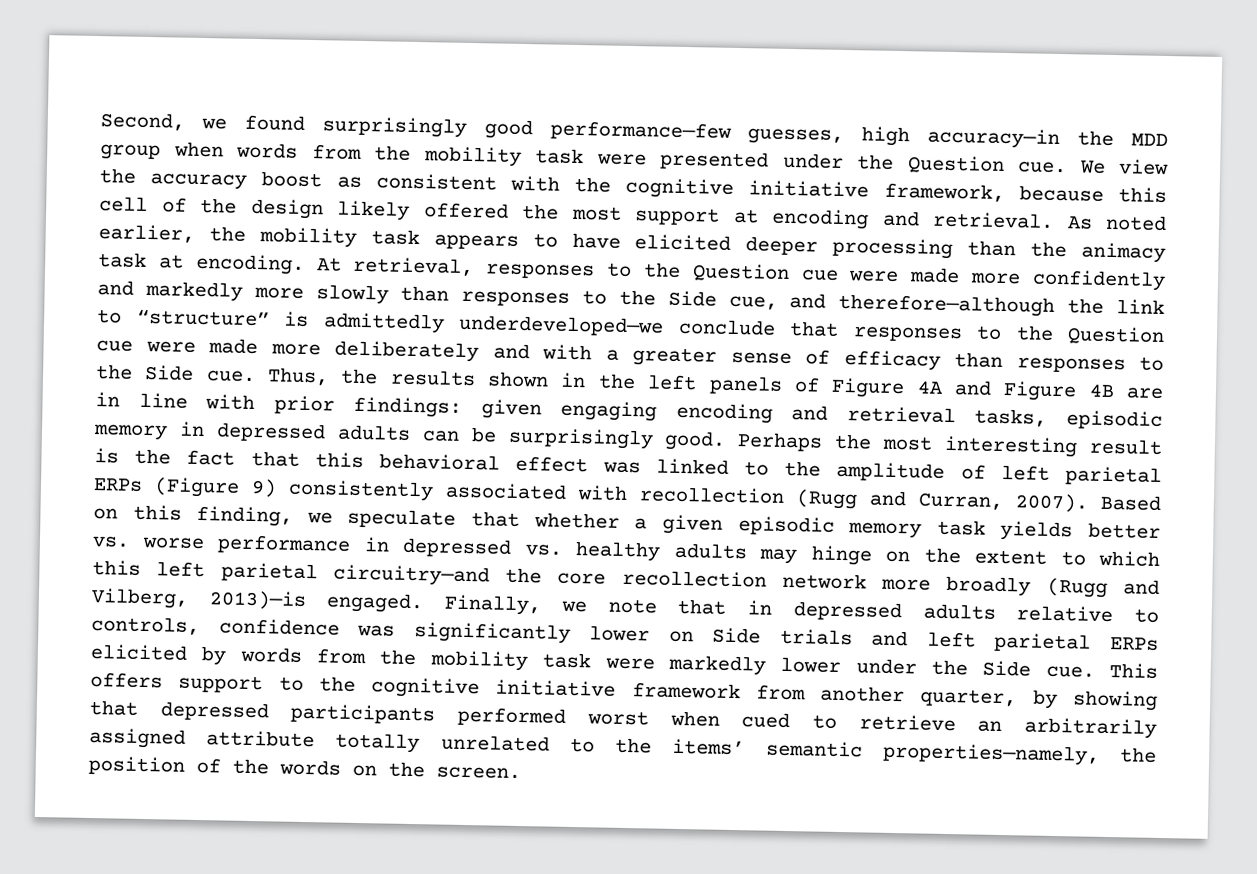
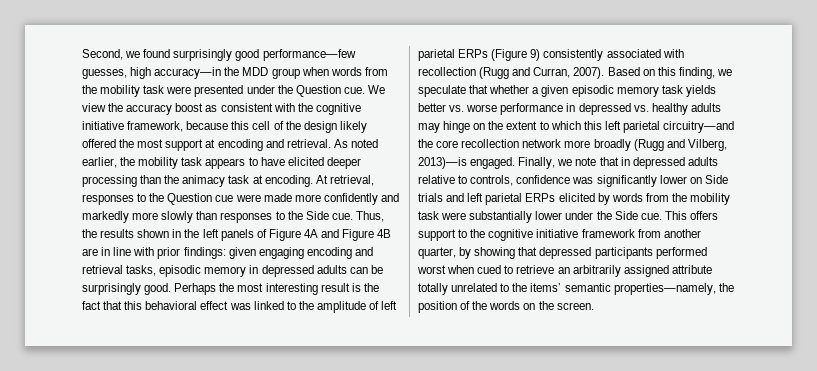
- At retrieval, responses to the Question cue were made more confidently and markedly more slowly than responses to the Side cue, and therefore—although the link to “structure” is admittedly underdeveloped—we conclude that responses to the Question cue were made more deliberately and with a greater sense of efficacy than responses to the Side cue.
+ At retrieval, responses to the Question cue were made more confidently and markedly more slowly than responses to the Side cue.
- Finally, we note that in depressed adults relative to controls, confidence was significantly lower on Side trials and left parietal ERPs elicited by words from the mobility task were markedly lower under the Side cue.
+ Finally, we note that in depressed adults relative to controls, confidence was significantly lower on Side trials and left parietal ERPs elicited by words from the mobility task were substantially lower under the Side cue.

